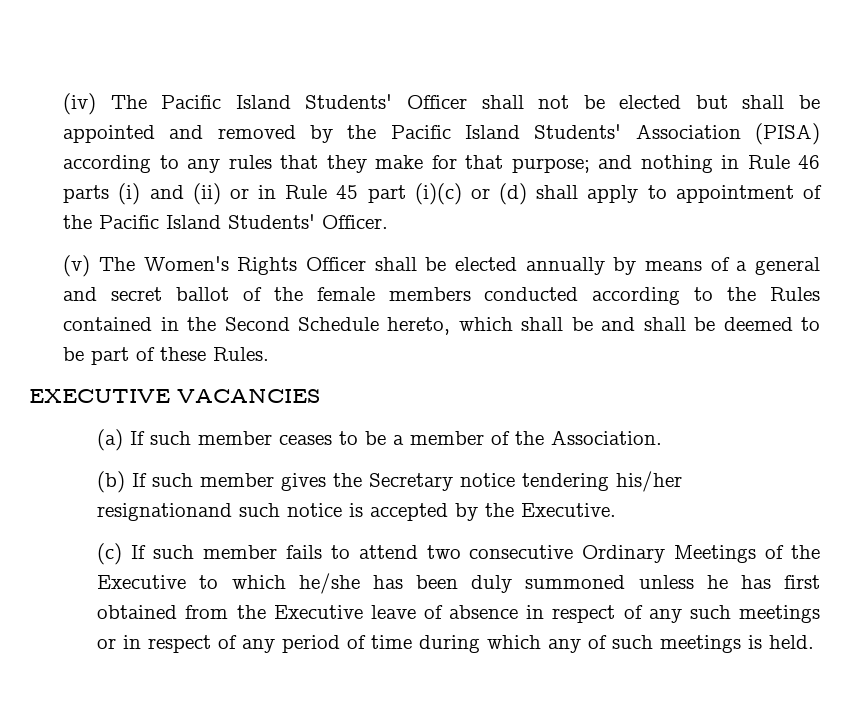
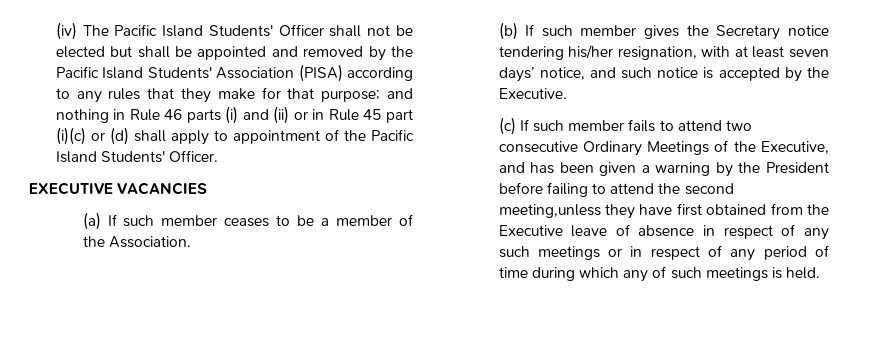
- (v) The Women's Rights Officer shall be elected annually by means of a general and secret ballot of the female members conducted according to the Rules contained in the Second Schedule hereto, which shall be and shall be deemed to be part of these Rules.
- (b) If such member gives the Secretary notice tendering his/her resignationand such notice is accepted by the Executive.
+ (b) If such member gives the Secretary notice tendering his/her resignation, with at least seven days’ notice, and such notice is accepted by the Executive.
- (c) If such member fails to attend two consecutive Ordinary Meetings of the Executive to which he/she has been duly summoned unless he has first obtained from the Executive leave of absence in respect of any such meetings or in respect of any period of time during which any of such meetings is held.
+ (c) If such member fails to attend two consecutive Ordinary Meetings of the Executive, and has been given a warning by the President before failing to attend the second meeting,unless they have first obtained from the Executive leave of absence in respect of any such meetings or in respect of any period of time during which any of such meetings is held.

